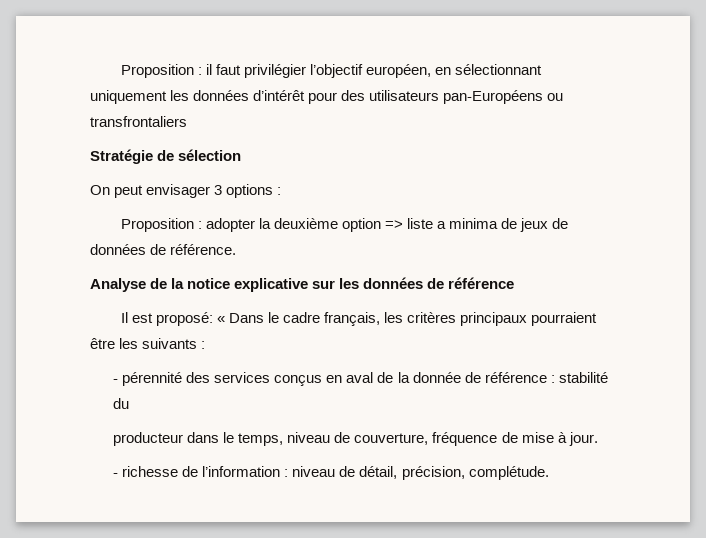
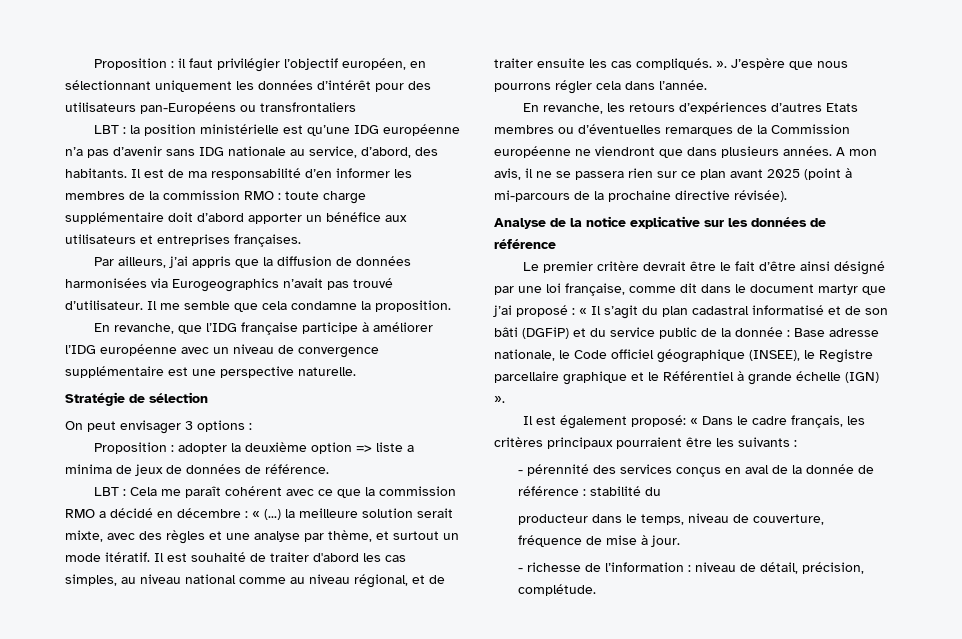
+ LBT : la position ministérielle est qu’une IDG européenne n’a pas d’avenir sans IDG nationale au service, d’abord, des habitants. Il est de ma responsabilité d’en informer les membres de la commission RMO : toute charge supplémentaire doit d’abord apporter un bénéfice aux utilisateurs et entreprises françaises.
+ Par ailleurs, j’ai appris que la diffusion de données harmonisées via Eurogeographics n’avait pas trouvé d’utilisateur. Il me semble que cela condamne la proposition.
+ En revanche, que l’IDG française participe à améliorer l’IDG européenne avec un niveau de convergence supplémentaire est une perspective naturelle.
+ LBT : Cela me paraît cohérent avec ce que la commission RMO a décidé en décembre : « (...) la meilleure solution serait mixte, avec des règles et une analyse par thème, et surtout un mode itératif. Il est souhaité de traiter d'abord les cas simples, au niveau national comme au niveau régional, et de traiter ensuite les cas compliqués. ». J’espère que nous pourrons régler cela dans l’année.
+ En revanche, les retours d’expériences d’autres Etats membres ou d’éventuelles remarques de la Commission européenne ne viendront que dans plusieurs années. A mon avis, il ne se passera rien sur ce plan avant 2025 (point à mi-parcours de la prochaine directive révisée).
- Il est proposé: « Dans le cadre français, les critères principaux pourraient être les suivants :
+ Le premier critère devrait être le fait d’être ainsi désigné par une loi française, comme dit dans le document martyr que j’ai proposé : « Il s’agit du plan cadastral informatisé et de son bâti (DGFiP) et du service public de la donnée : Base adresse nationale, le Code officiel géographique (INSEE), le Registre parcellaire graphique et le Référentiel à grande échelle (IGN) ».
+ Il est également proposé: « Dans le cadre français, les critères principaux pourraient être les suivants :

